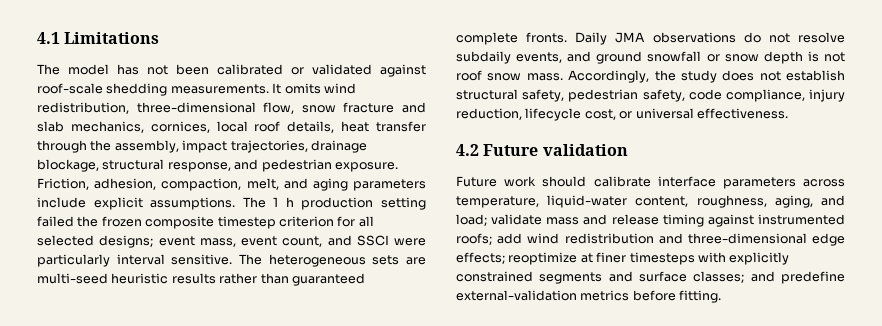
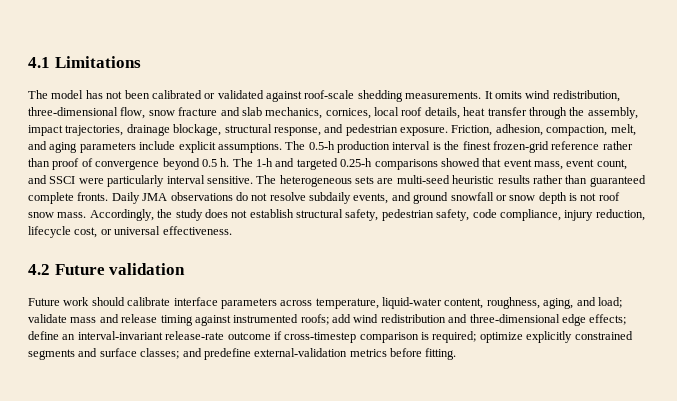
- The 1 h production setting failed the frozen composite timestep criterion for all selected designs; event mass, event count, and SSCI were particularly interval sensitive.
+ The 0.5-h production interval is the finest frozen-grid reference rather than proof of convergence beyond 0.5 h. The 1-h and targeted 0.25-h comparisons showed that event mass, event count, and SSCI were particularly interval sensitive.
- Future work should calibrate interface parameters across temperature, liquid-water content, roughness, aging, and load; validate mass and release timing against instrumented roofs; add wind redistribution and three-dimensional edge effects; reoptimize at finer timesteps with explicitly constrained segments and surface classes; and predefine external-validation metrics before fitting.
+ Future work should calibrate interface parameters across temperature, liquid-water content, roughness, aging, and load; validate mass and release timing against instrumented roofs; add wind redistribution and three-dimensional edge effects; define an interval-invariant release-rate outcome if cross-timestep comparison is required; optimize explicitly constrained segments and surface classes; and predefine external-validation metrics before fitting.

